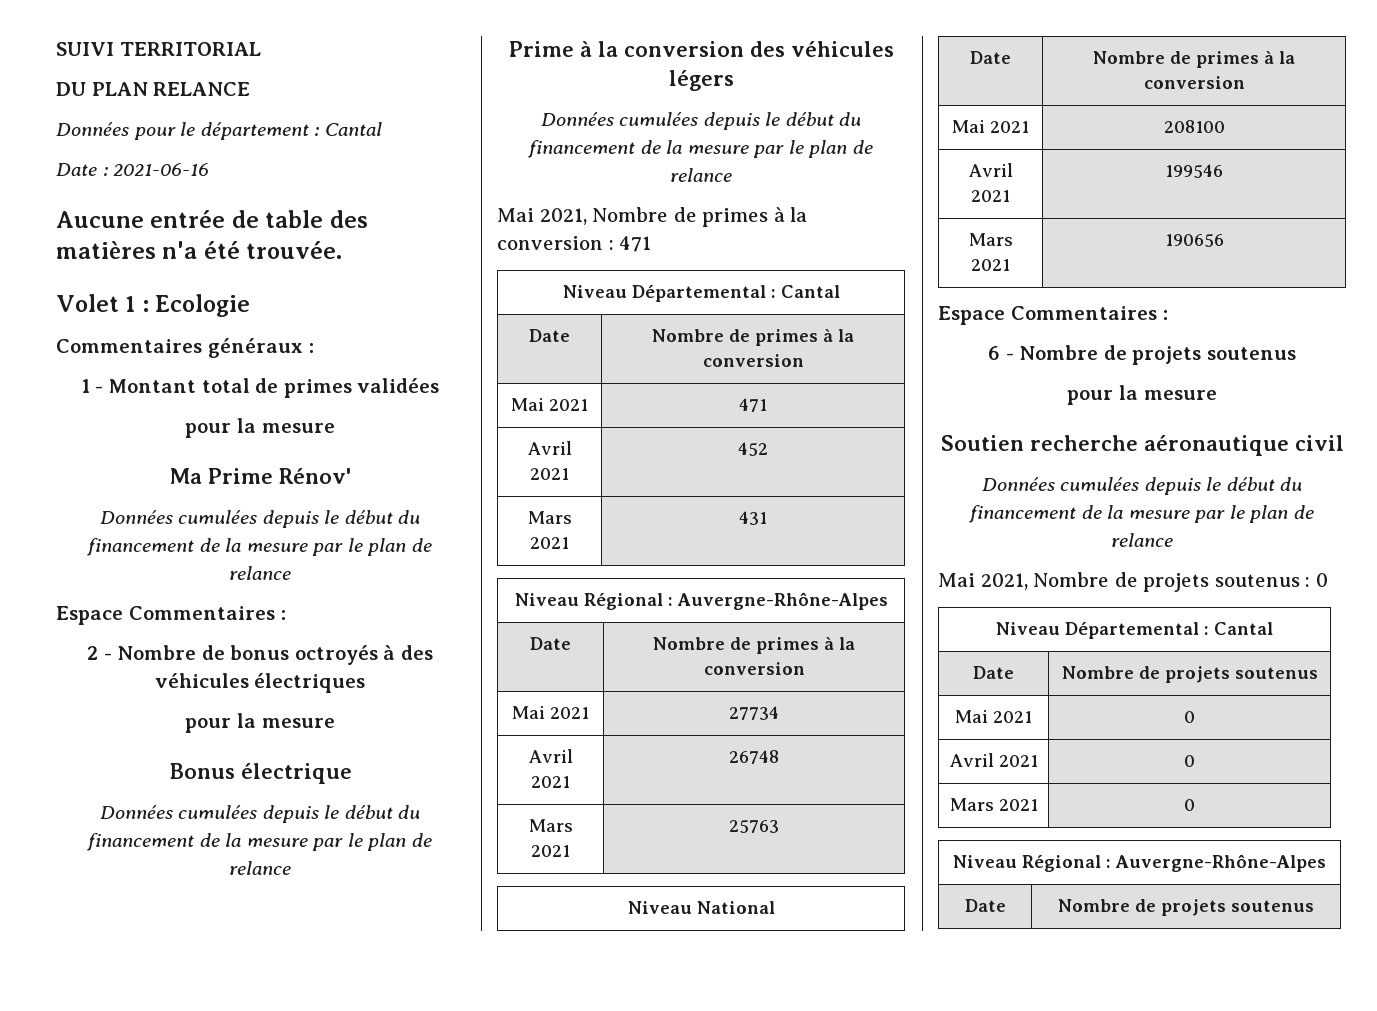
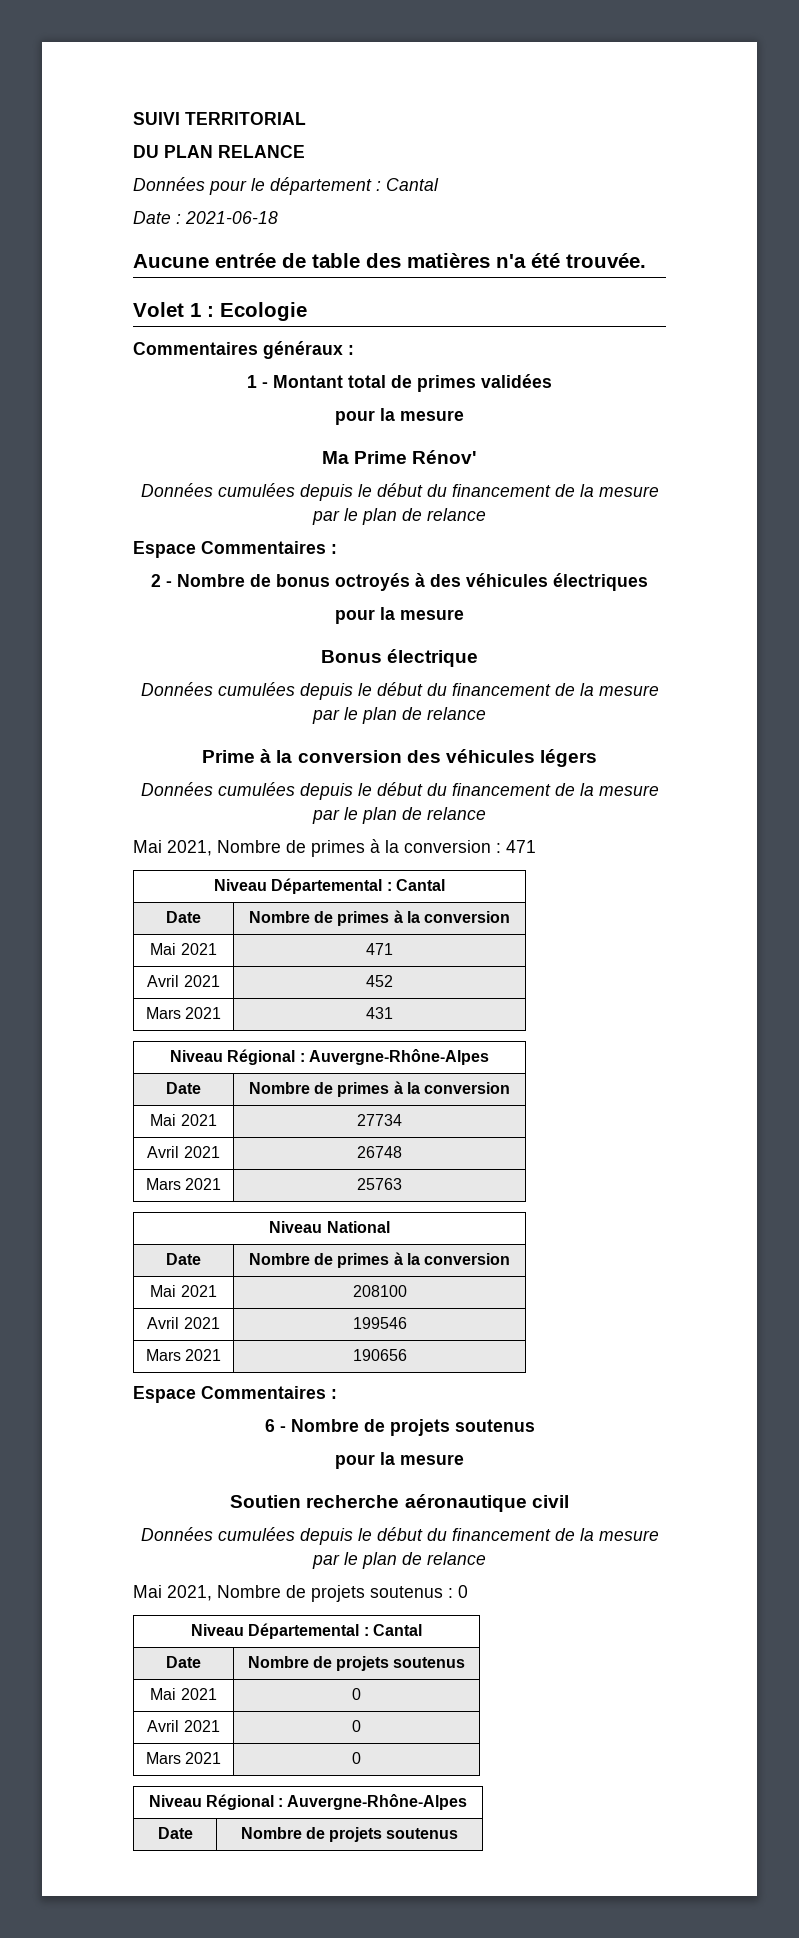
- Date : 2021-06-16
+ Date : 2021-06-18

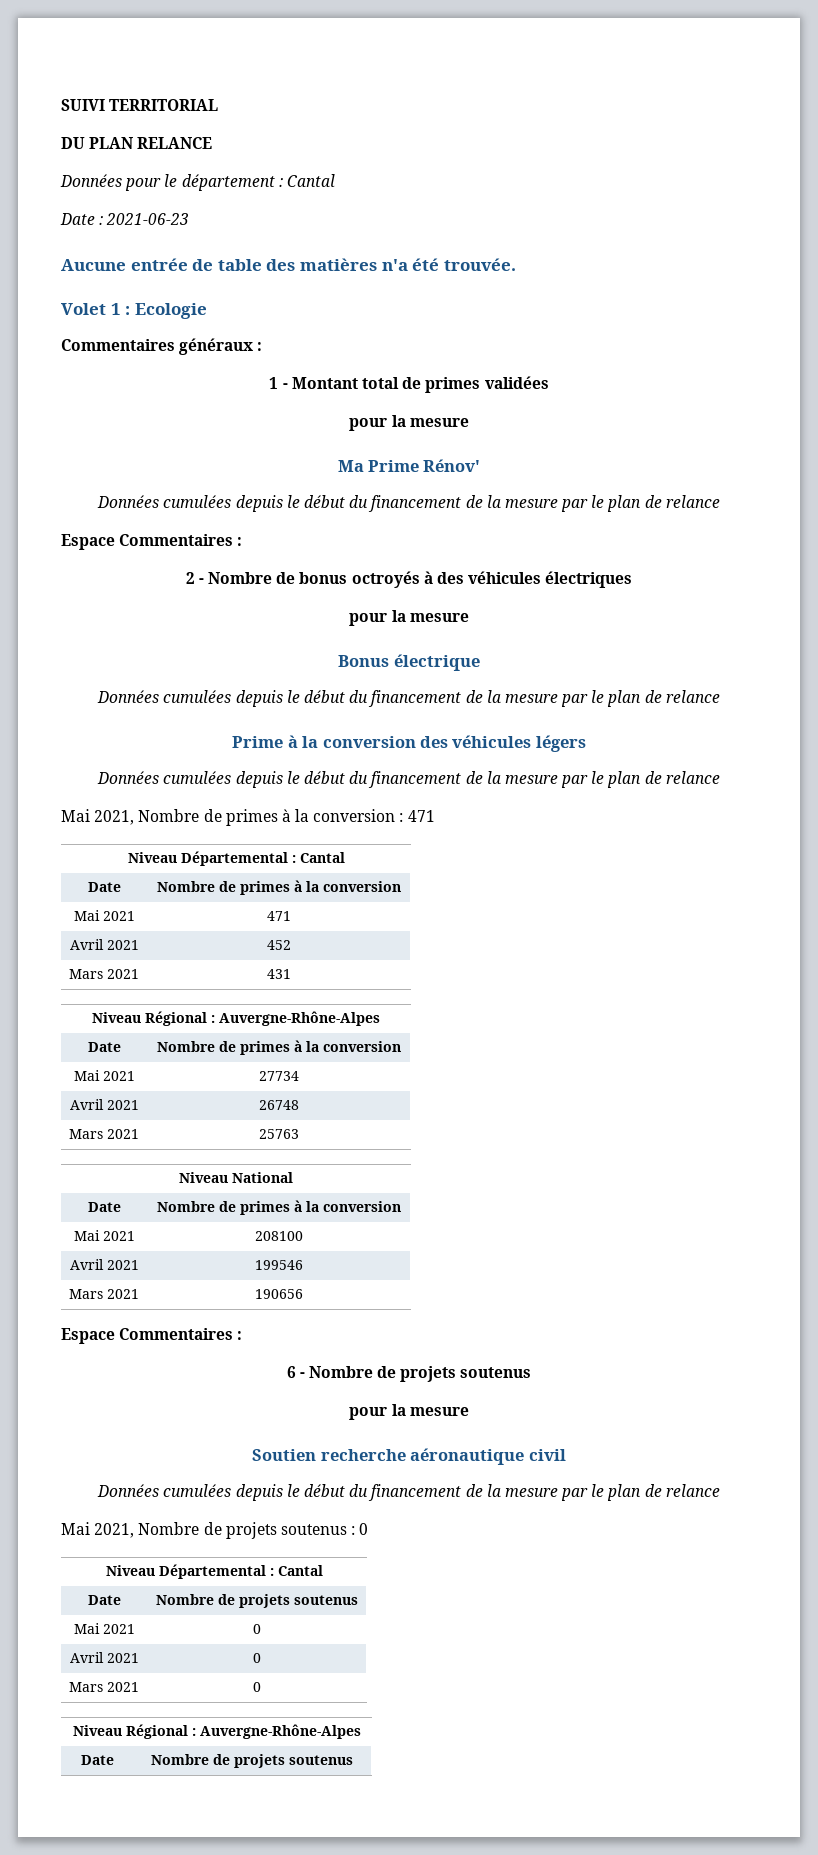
- Date : 2021-06-18
+ Date : 2021-06-23

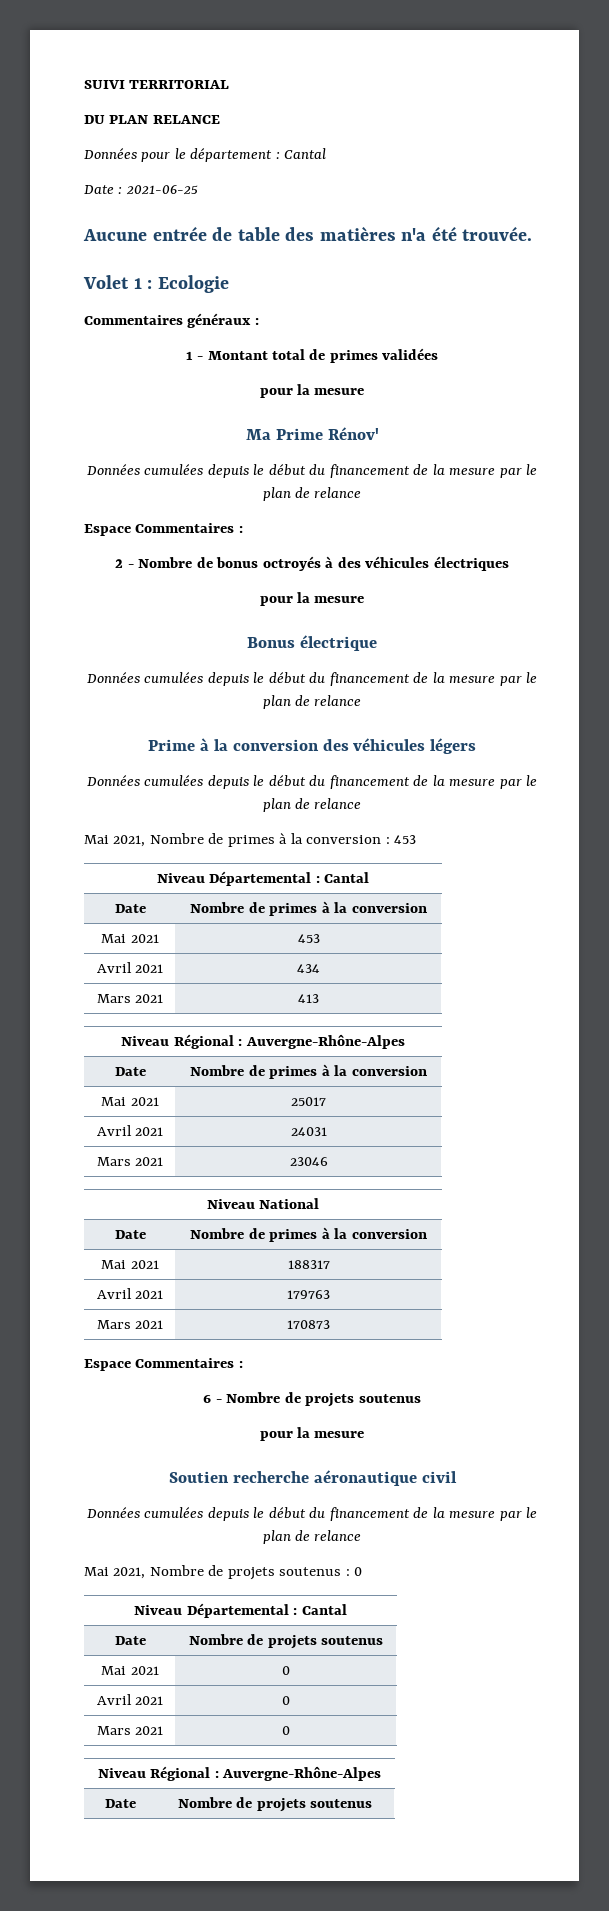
- Date : 2021-06-23
+ Date : 2021-06-25
- Mai 2021, Nombre de primes à la conversion : 471
+ Mai 2021, Nombre de primes à la conversion : 453
- Mai 2021 | 471
- Avril 2021 | 452
- Mars 2021 | 431
+ Mai 2021 | 453
+ Avril 2021 | 434
+ Mars 2021 | 413
- Mai 2021 | 27734
- Avril 2021 | 26748
- Mars 2021 | 25763
+ Mai 2021 | 25017
+ Avril 2021 | 24031
+ Mars 2021 | 23046
- Mai 2021 | 208100
- Avril 2021 | 199546
- Mars 2021 | 190656
+ Mai 2021 | 188317
+ Avril 2021 | 179763
+ Mars 2021 | 170873

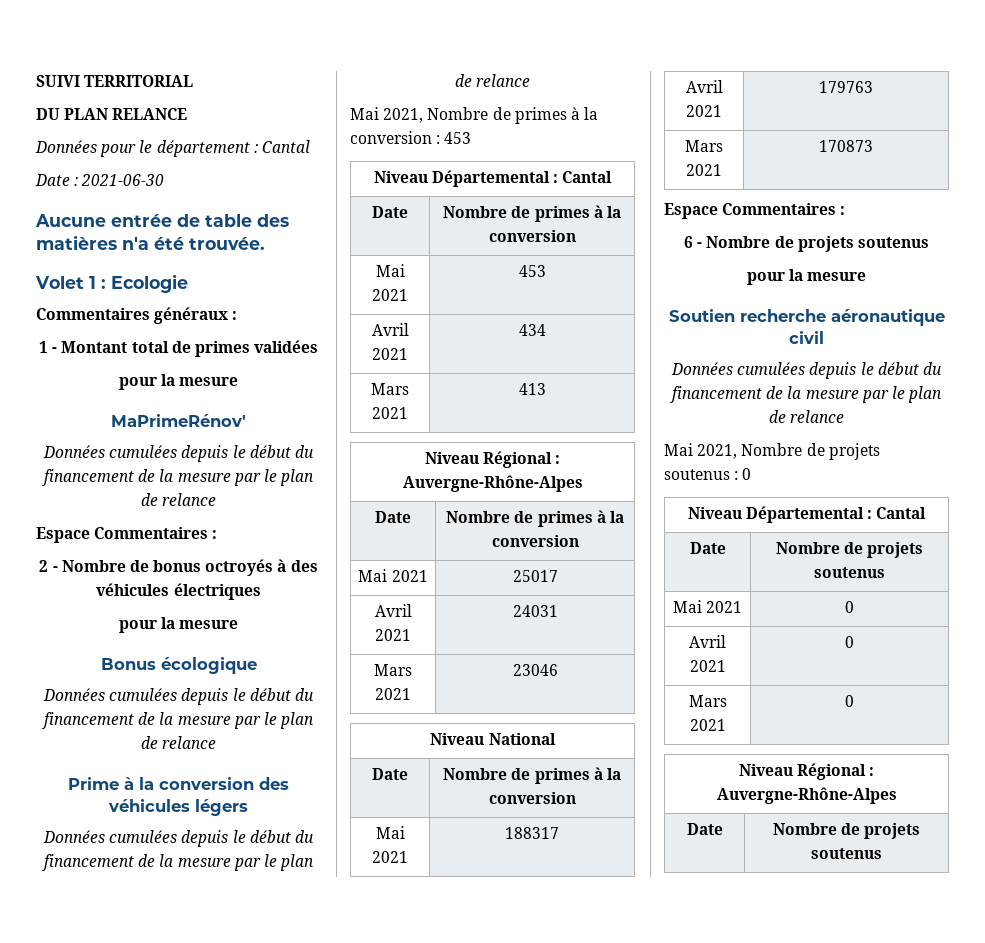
- Date : 2021-06-25
+ Date : 2021-06-30
- Ma Prime Rénov'
+ MaPrimeRénov'
- Bonus électrique
+ Bonus écologique

